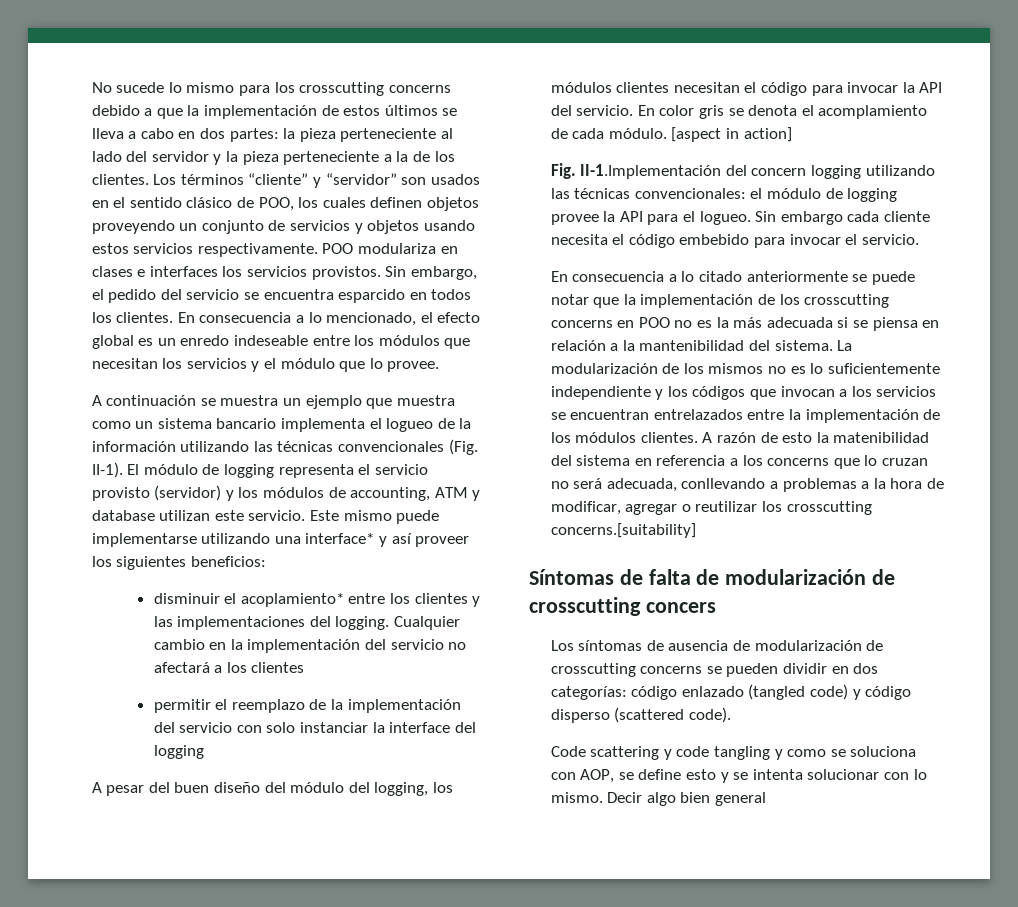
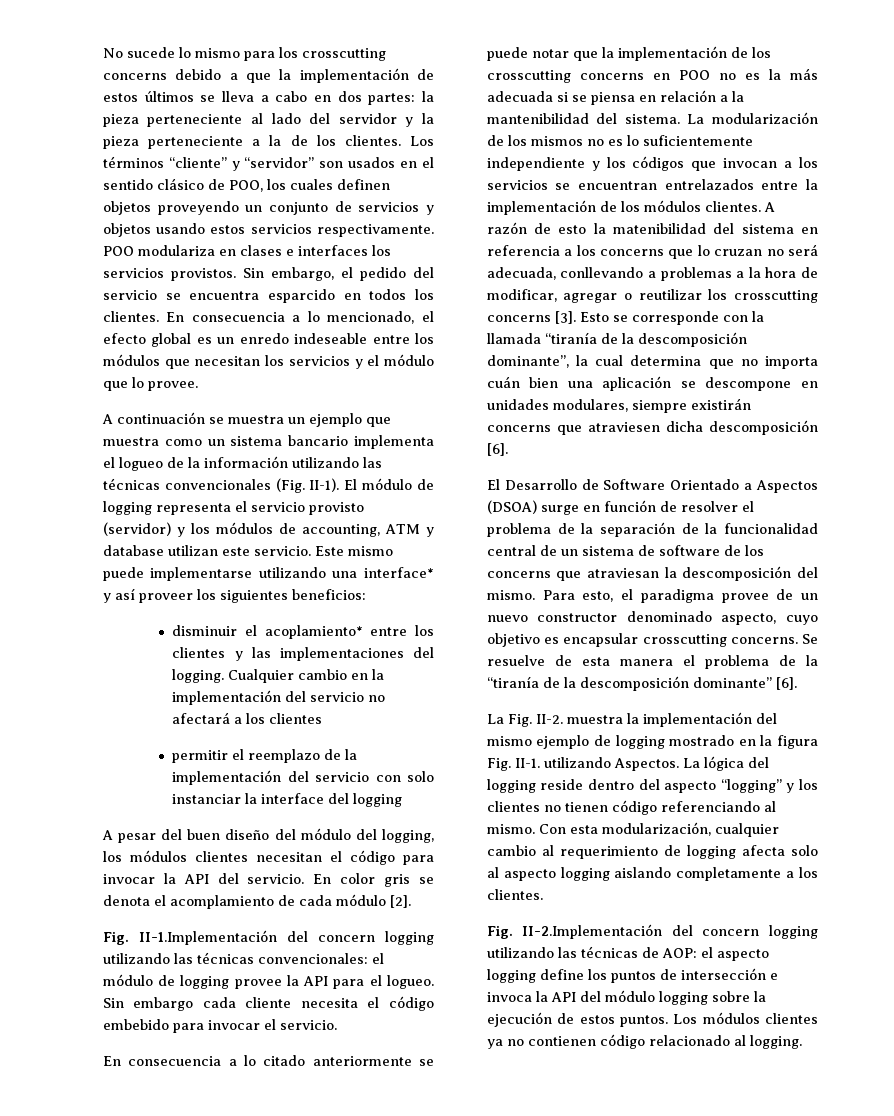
- En color gris se denota el acomplamiento de cada módulo. [aspect in action]
+ En color gris se denota el acomplamiento de cada módulo [2].
- A razón de esto la matenibilidad del sistema en referencia a los concerns que lo cruzan no será adecuada, conllevando a problemas a la hora de modificar, agregar o reutilizar los crosscutting concerns.[suitability]
- Síntomas de falta de modularización de crosscutting concers
- Los síntomas de ausencia de modularización de crosscutting concerns se pueden dividir en dos categorías: código enlazado (tangled code) y código disperso (scattered code).
- Code scattering y code tangling y como se soluciona con AOP, se define esto y se intenta solucionar con lo mismo. Decir algo bien general
+ A razón de esto la matenibilidad del sistema en referencia a los concerns que lo cruzan no será adecuada, conllevando a problemas a la hora de modificar, agregar o reutilizar los crosscutting concerns [3]. Esto se corresponde con la llamada “tiranía de la descomposición dominante”, la cual determina que no importa cuán bien una aplicación se descompone en unidades modulares, siempre existirán concerns que atraviesen dicha descomposición [6].
+ El Desarrollo de Software Orientado a Aspectos (DSOA) surge en función de resolver el problema de la separación de la funcionalidad central de un sistema de software de los concerns que atraviesan la descomposición del mismo. Para esto, el paradigma provee de un nuevo constructor denominado aspecto, cuyo objetivo es encapsular crosscutting concerns. Se resuelve de esta manera el problema de la “tiranía de la descomposición dominante” [6].
+ La Fig. II-2. muestra la implementación del mismo ejemplo de logging mostrado en la figura Fig. II-1. utilizando Aspectos. La lógica del logging reside dentro del aspecto “logging” y los clientes no tienen código referenciando al mismo. Con esta modularización, cualquier cambio al requerimiento de logging afecta solo al aspecto logging aislando completamente a los clientes.
+ Fig. II-2.Implementación del concern logging utilizando las técnicas de AOP: el aspecto logging define los puntos de intersección e invoca la API del módulo logging sobre la ejecución de estos puntos. Los módulos clientes ya no contienen código relacionado al logging.

